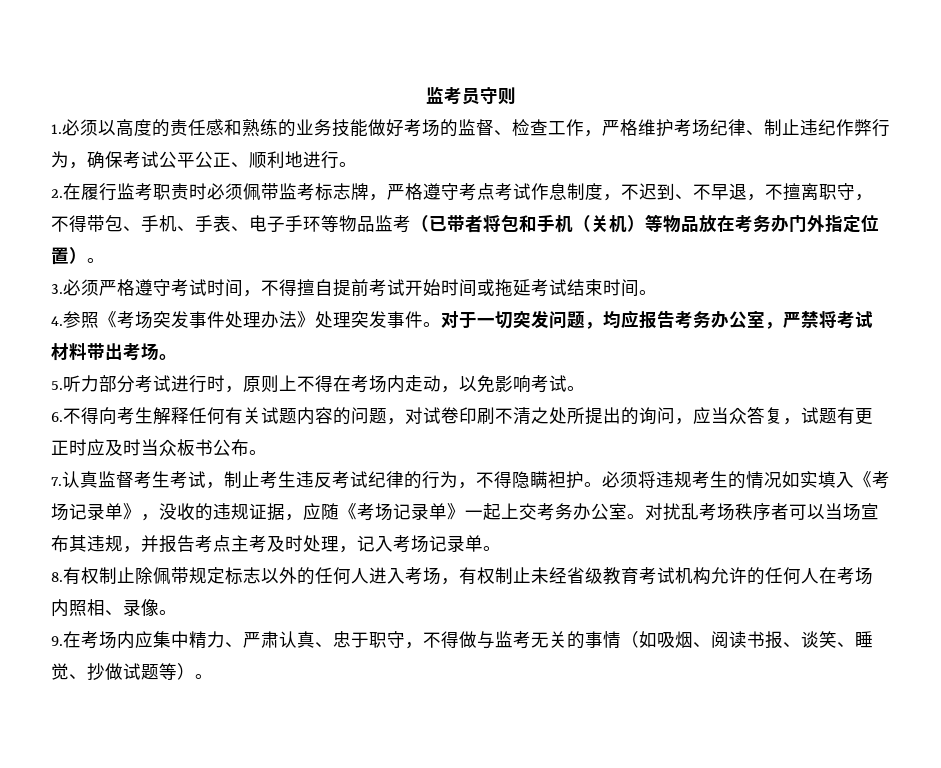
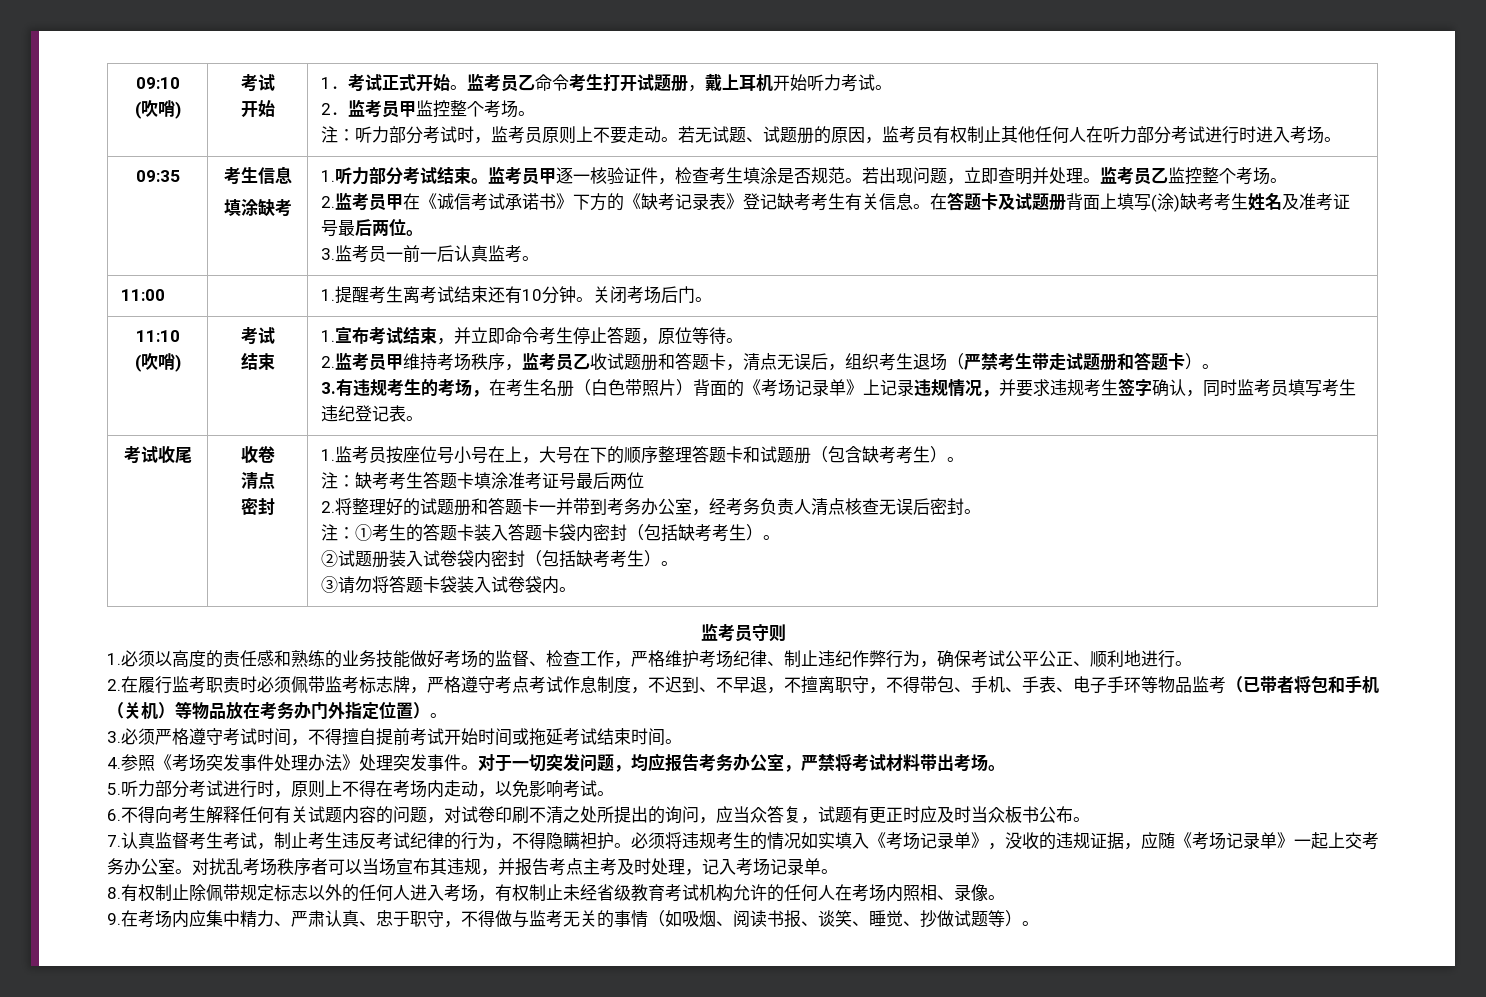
+ 09:10
+ (吹哨) | 考试
+ 开始 | 1．考试正式开始。监考员乙命令考生打开试题册，戴上耳机开始听力考试。
+ 2．监考员甲监控整个考场。
+ 注：听力部分考试时，监考员原则上不要走动。若无试题、试题册的原因，监考员有权制止其他任何人在听力部分考试进行时进入考场。
+ 09:35 | 考生信息
+ 填涂缺考 | 1.听力部分考试结束。监考员甲逐一核验证件，检查考生填涂是否规范。若出现问题，立即查明并处理。监考员乙监控整个考场。
+ 2.监考员甲在《诚信考试承诺书》下方的《缺考记录表》登记缺考考生有关信息。在答题卡及试题册背面上填写(涂)缺考考生姓名及准考证号最后两位。
+ 3.监考员一前一后认真监考。
+ 11:00 | | 1.提醒考生离考试结束还有10分钟。关闭考场后门。
+ 11:10
+ (吹哨) | 考试
+ 结束 | 1.宣布考试结束，并立即命令考生停止答题，原位等待。
+ 2.监考员甲维持考场秩序，监考员乙收试题册和答题卡，清点无误后，组织考生退场（严禁考生带走试题册和答题卡）。
+ 3.有违规考生的考场，在考生名册（白色带照片）背面的《考场记录单》上记录违规情况，并要求违规考生签字确认，同时监考员填写考生违纪登记表。
+ 考试收尾 | 收卷
+ 清点
+ 密封 | 1.监考员按座位号小号在上，大号在下的顺序整理答题卡和试题册（包含缺考考生）。
+ 注：缺考考生答题卡填涂准考证号最后两位
+ 2.将整理好的试题册和答题卡一并带到考务办公室，经考务负责人清点核查无误后密封。
+ 注：①考生的答题卡装入答题卡袋内密封（包括缺考考生）。
+ ②试题册装入试卷袋内密封（包括缺考考生）。
+ ③请勿将答题卡袋装入试卷袋内。

